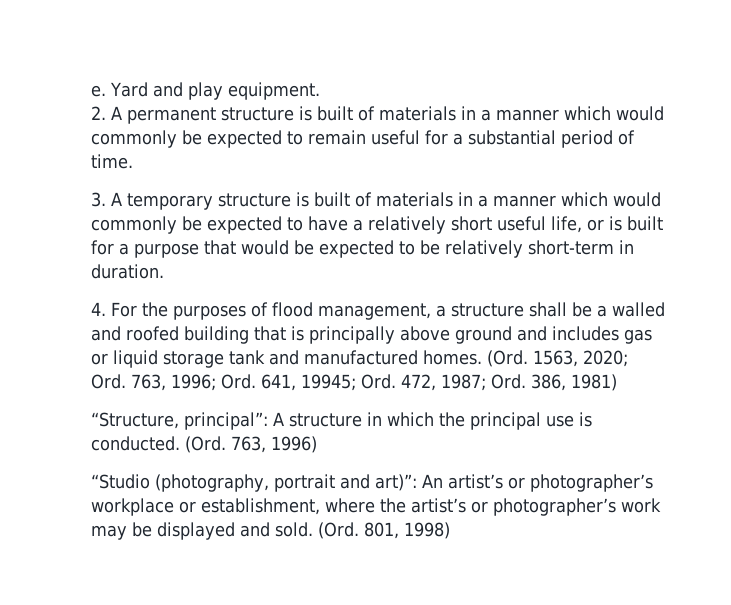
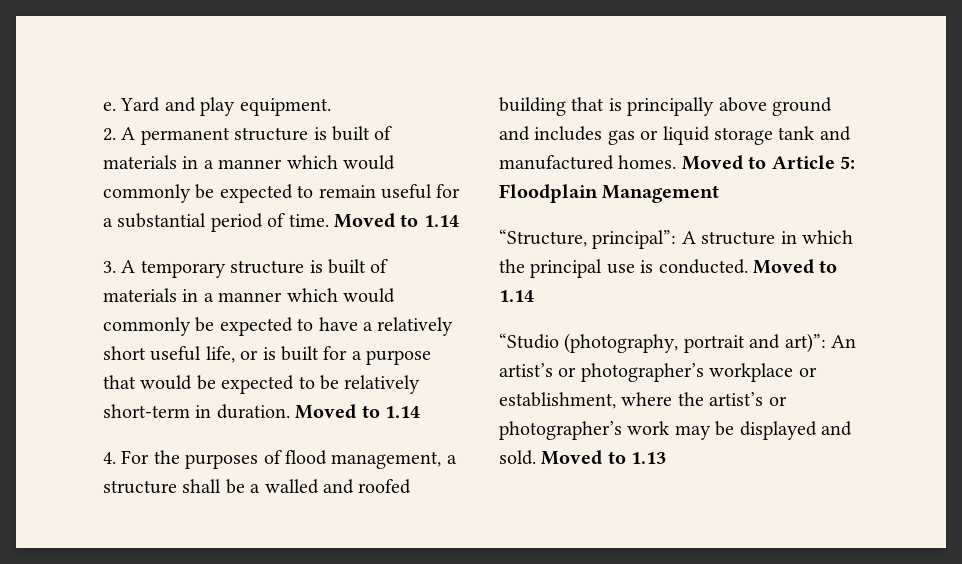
- 2. A permanent structure is built of materials in a manner which would commonly be expected to remain useful for a substantial period of time.
+ 2. A permanent structure is built of materials in a manner which would commonly be expected to remain useful for a substantial period of time. Moved to 1.14
- 3. A temporary structure is built of materials in a manner which would commonly be expected to have a relatively short useful life, or is built for a purpose that would be expected to be relatively short-term in duration.
+ 3. A temporary structure is built of materials in a manner which would commonly be expected to have a relatively short useful life, or is built for a purpose that would be expected to be relatively short-term in duration. Moved to 1.14
- (Ord. 1563, 2020; Ord. 763, 1996; Ord. 641, 19945; Ord. 472, 1987; Ord. 386, 1981)
+ Moved to Article 5: Floodplain Management
- “Structure, principal”: A structure in which the principal use is conducted. (Ord. 763, 1996)
+ “Structure, principal”: A structure in which the principal use is conducted. Moved to 1.14
- (Ord. 801, 1998)
+ Moved to 1.13

